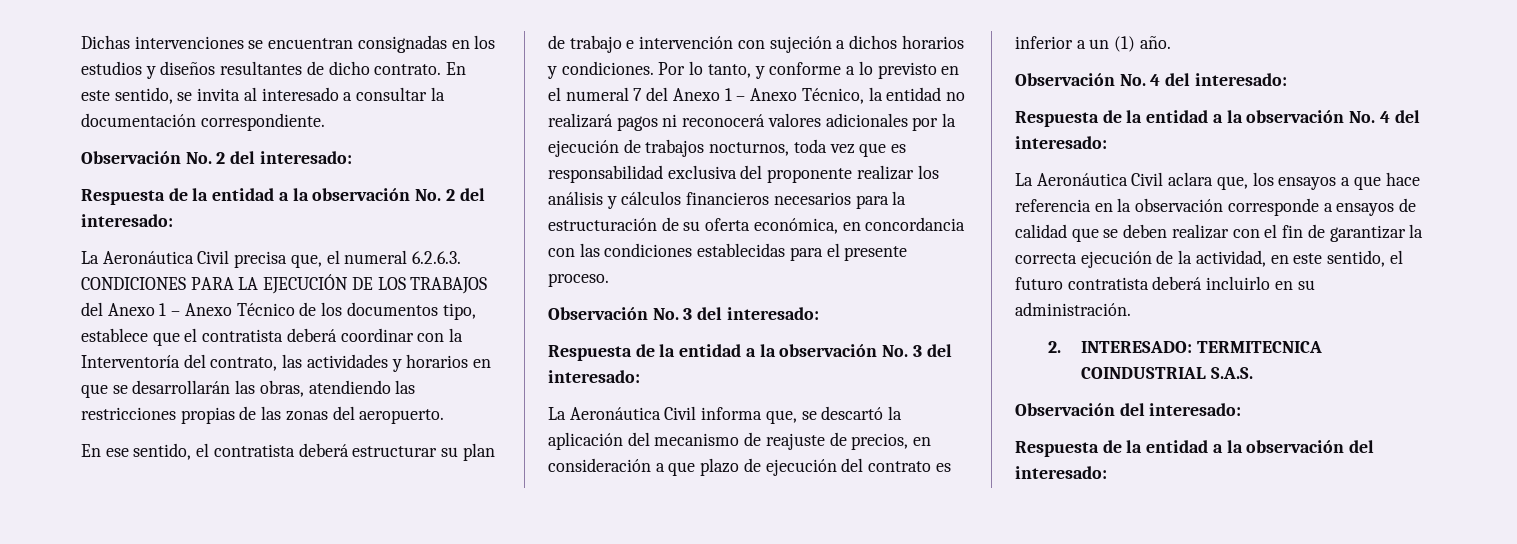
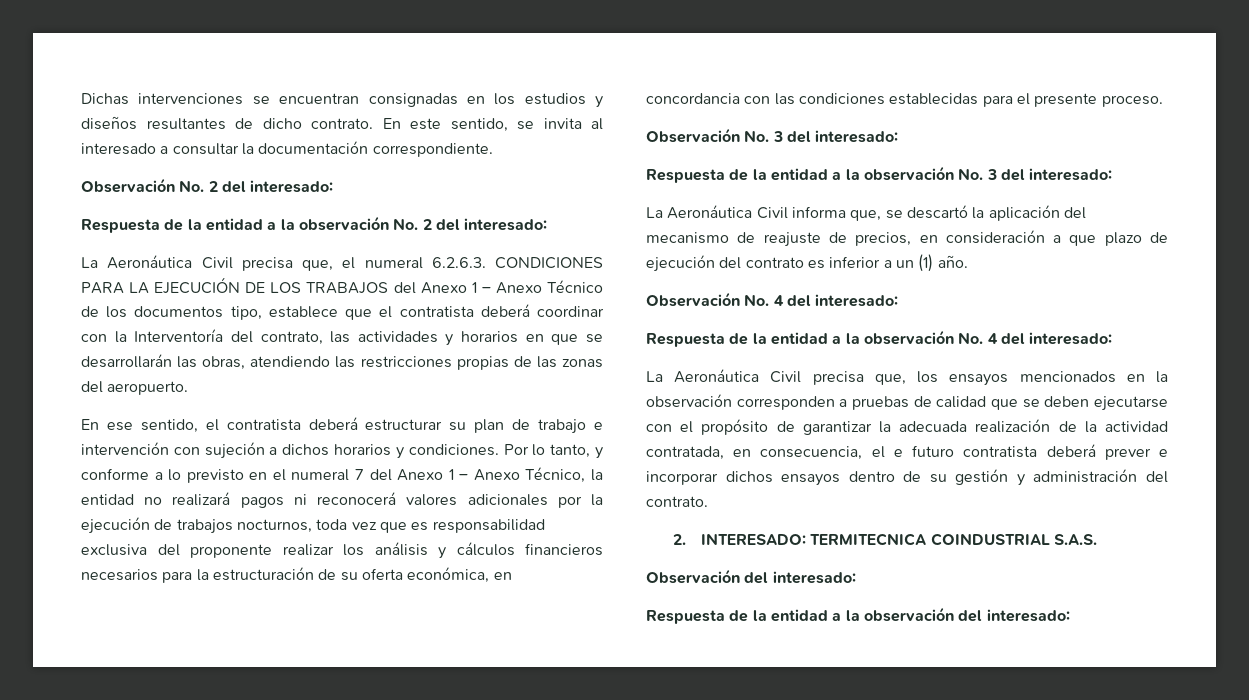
- La Aeronáutica Civil aclara que, los ensayos a que hace referencia en la observación corresponde a ensayos de calidad que se deben realizar con el fin de garantizar la correcta ejecución de la actividad, en este sentido, el futuro contratista deberá incluirlo en su administración.
+ La Aeronáutica Civil precisa que, los ensayos mencionados en la observación corresponden a pruebas de calidad que se deben ejecutarse con el propósito de garantizar la adecuada realización de la actividad contratada, en consecuencia, el e futuro contratista deberá prever e incorporar dichos ensayos dentro de su gestión y administración del contrato.

